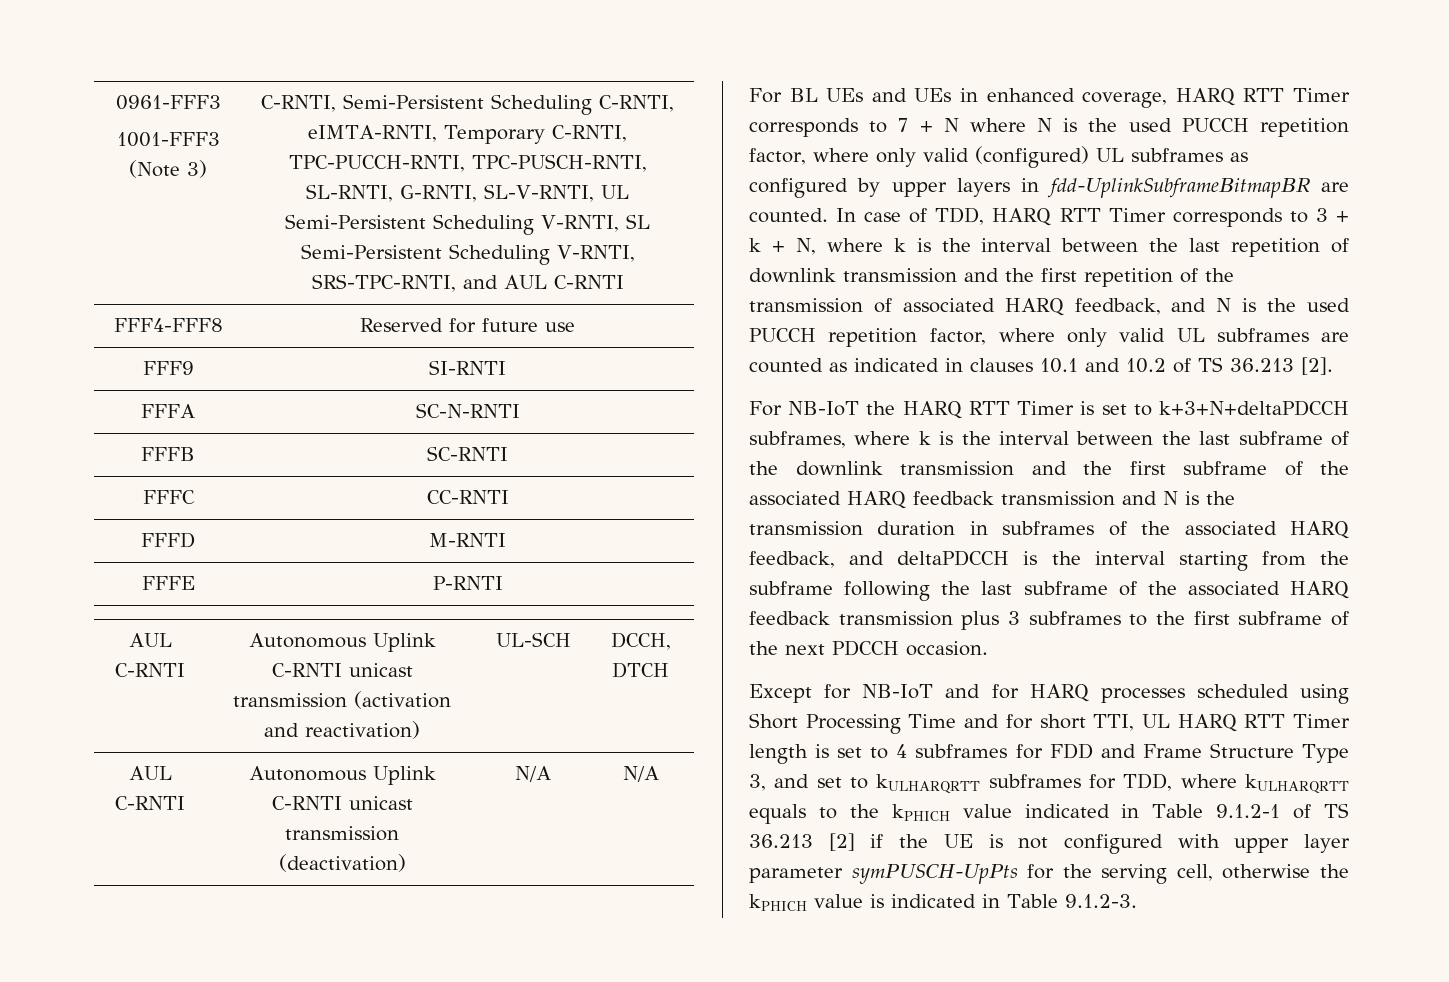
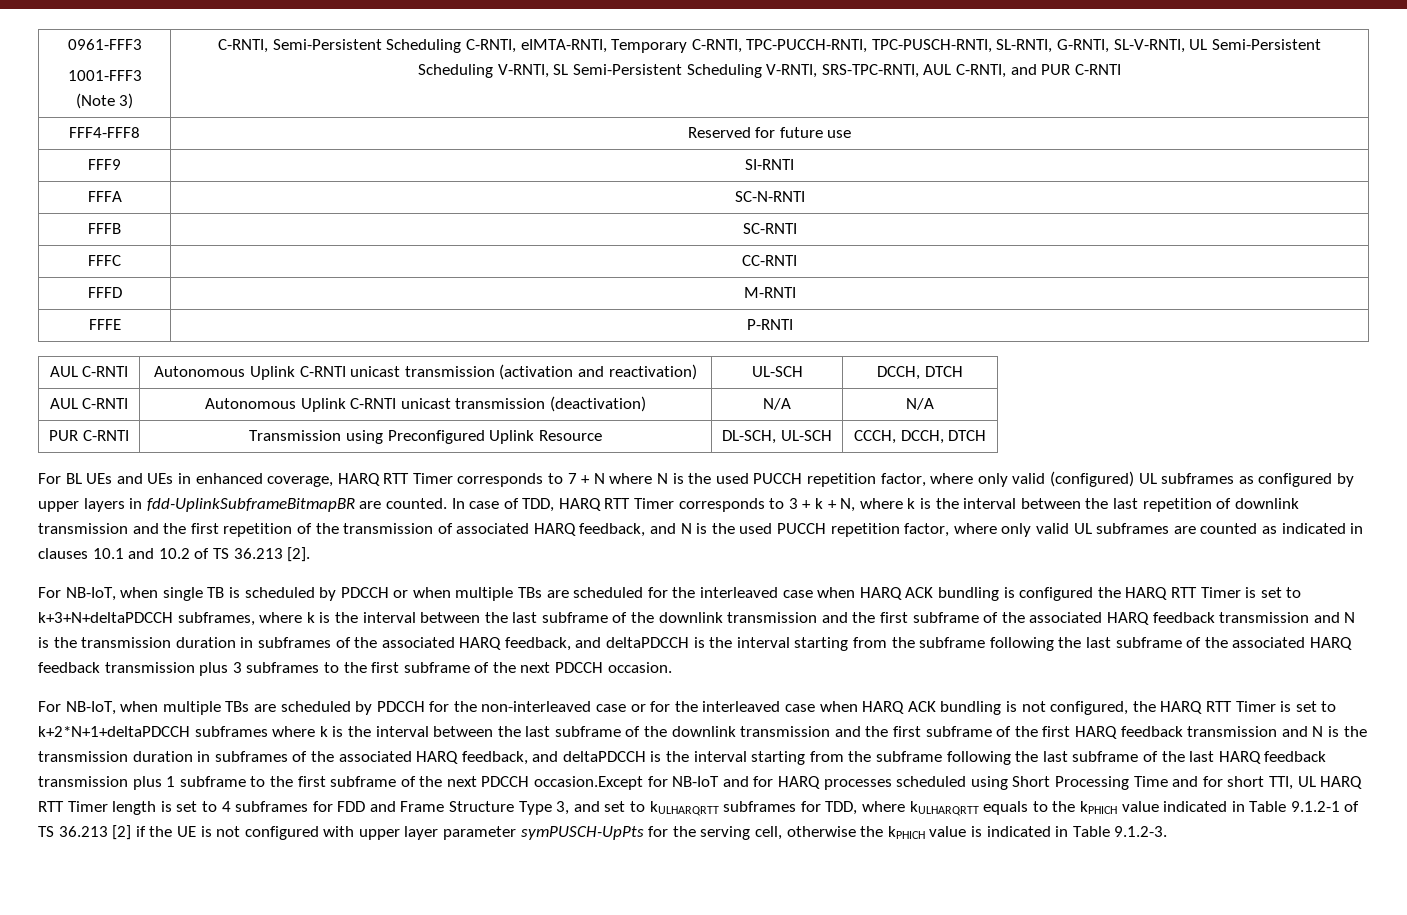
  0961-FFF3
- 1001-FFF3 (Note 3) | C-RNTI, Semi-Persistent Scheduling C-RNTI, eIMTA-RNTI, Temporary C-RNTI, TPC-PUCCH-RNTI, TPC-PUSCH-RNTI, SL-RNTI, G-RNTI, SL-V-RNTI, UL Semi-Persistent Scheduling V-RNTI, SL Semi-Persistent Scheduling V-RNTI, SRS-TPC-RNTI, and AUL C-RNTI
+ 1001-FFF3 (Note 3) | C-RNTI, Semi-Persistent Scheduling C-RNTI, eIMTA-RNTI, Temporary C-RNTI, TPC-PUCCH-RNTI, TPC-PUSCH-RNTI, SL-RNTI, G-RNTI, SL-V-RNTI, UL Semi-Persistent Scheduling V-RNTI, SL Semi-Persistent Scheduling V-RNTI, SRS-TPC-RNTI, AUL C-RNTI, and PUR C-RNTI
+ PUR C-RNTI | Transmission using Preconfigured Uplink Resource | DL-SCH, UL-SCH | CCCH, DCCH, DTCH
- For NB-IoT the HARQ RTT Timer is set to k+3+N+deltaPDCCH subframes, where k is the interval between the last subframe of the downlink transmission and the first subframe of the associated HARQ feedback transmission and N is the transmission duration in subframes of the associated HARQ feedback, and deltaPDCCH is the interval starting from the subframe following the last subframe of the associated HARQ feedback transmission plus 3 subframes to the first subframe of the next PDCCH occasion.
+ For NB-IoT, when single TB is scheduled by PDCCH or when multiple TBs are scheduled for the interleaved case when HARQ ACK bundling is configured the HARQ RTT Timer is set to k+3+N+deltaPDCCH subframes, where k is the interval between the last subframe of the downlink transmission and the first subframe of the associated HARQ feedback transmission and N is the transmission duration in subframes of the associated HARQ feedback, and deltaPDCCH is the interval starting from the subframe following the last subframe of the associated HARQ feedback transmission plus 3 subframes to the first subframe of the next PDCCH occasion.
- Except for NB-IoT and for HARQ processes scheduled using Short Processing Time and for short TTI, UL HARQ RTT Timer length is set to 4 subframes for FDD and Frame Structure Type 3, and set to kULHARQRTT subframes for TDD, where kULHARQRTT equals to the kPHICH value indicated in Table 9.1.2-1 of TS 36.213 [2] if the UE is not configured with upper layer parameter symPUSCH-UpPts for the serving cell, otherwise the kPHICH value is indicated in Table 9.1.2-3.
+ For NB-IoT, when multiple TBs are scheduled by PDCCH for the non-interleaved case or for the interleaved case when HARQ ACK bundling is not configured, the HARQ RTT Timer is set to k+2*N+1+deltaPDCCH subframes where k is the interval between the last subframe of the downlink transmission and the first subframe of the first HARQ feedback transmission and N is the transmission duration in subframes of the associated HARQ feedback, and deltaPDCCH is the interval starting from the subframe following the last subframe of the last HARQ feedback transmission plus 1 subframe to the first subframe of the next PDCCH occasion.Except for NB-IoT and for HARQ processes scheduled using Short Processing Time and for short TTI, UL HARQ RTT Timer length is set to 4 subframes for FDD and Frame Structure Type 3, and set to kULHARQRTT subframes for TDD, where kULHARQRTT equals to the kPHICH value indicated in Table 9.1.2-1 of TS 36.213 [2] if the UE is not configured with upper layer parameter symPUSCH-UpPts for the serving cell, otherwise the kPHICH value is indicated in Table 9.1.2-3.

